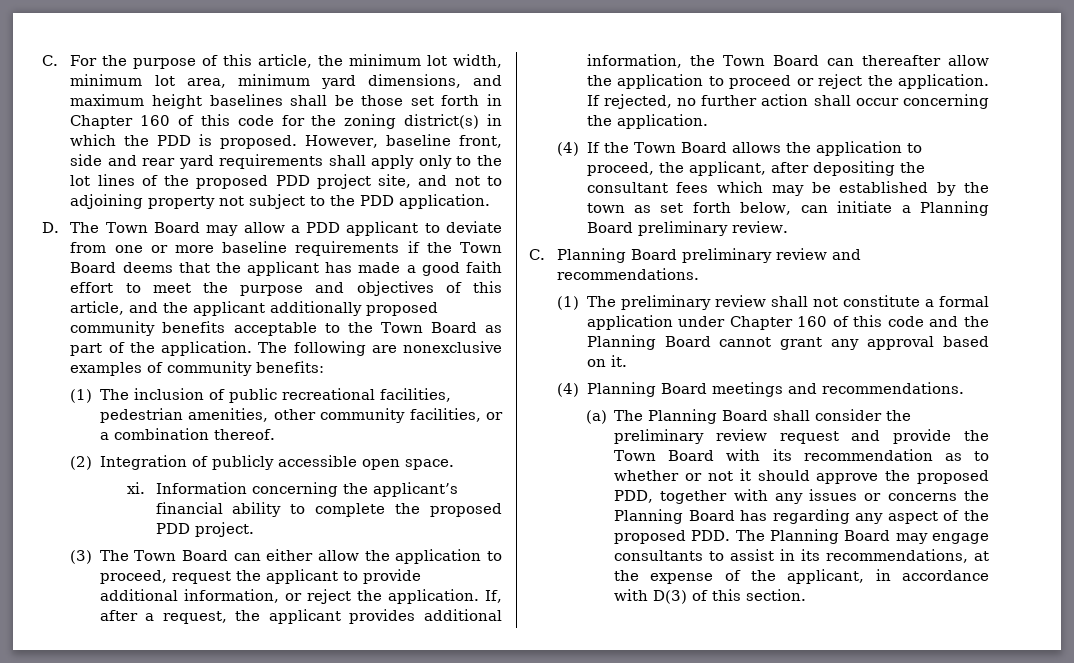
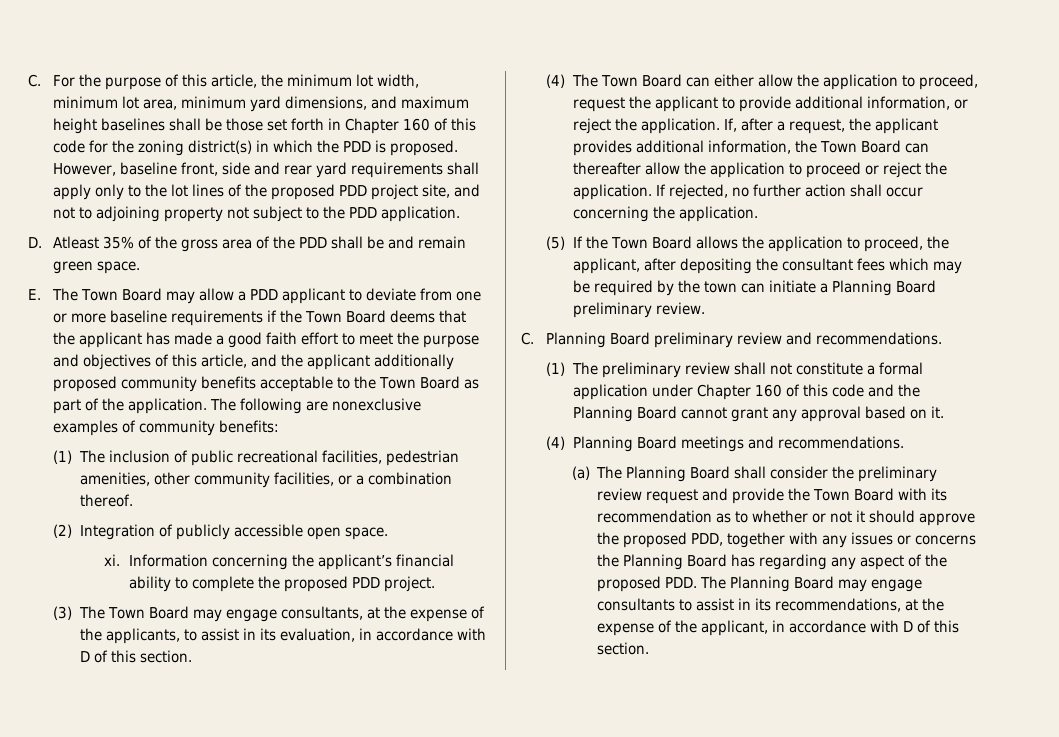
- D. The Town Board may allow a PDD applicant to deviate from one or more baseline requirements if the Town Board deems that the applicant has made a good faith effort to meet the purpose and objectives of this article, and the applicant additionally proposed community benefits acceptable to the Town Board as part of the application.
+ D. Atleast 35% of the gross area of the PDD shall be and remain green space.
+ E. The Town Board may allow a PDD applicant to deviate from one or more baseline requirements if the Town Board deems that the applicant has made a good faith effort to meet the purpose and objectives of this article, and the applicant additionally proposed community benefits acceptable to the Town Board as part of the application.
- (3) The Town Board can either allow the application to proceed, request the applicant to provide additional information, or reject the application.
+ (3) The Town Board may engage consultants, at the expense of the applicants, to assist in its evaluation, in accordance with D of this section.
+ (4) The Town Board can either allow the application to proceed, request the applicant to provide additional information, or reject the application.
- (4) If the Town Board allows the application to proceed, the applicant, after depositing the consultant fees which may be established by the town as set forth below, can initiate a Planning Board preliminary review.
+ (5) If the Town Board allows the application to proceed, the applicant, after depositing the consultant fees which may be required by the town can initiate a Planning Board preliminary review.
- (a) The Planning Board shall consider the preliminary review request and provide the Town Board with its recommendation as to whether or not it should approve the proposed PDD, together with any issues or concerns the Planning Board has regarding any aspect of the proposed PDD. The Planning Board may engage consultants to assist in its recommendations, at the expense of the applicant, in accordance with D(3) of this section.
+ (a) The Planning Board shall consider the preliminary review request and provide the Town Board with its recommendation as to whether or not it should approve the proposed PDD, together with any issues or concerns the Planning Board has regarding any aspect of the proposed PDD. The Planning Board may engage consultants to assist in its recommendations, at the expense of the applicant, in accordance with D of this section.

